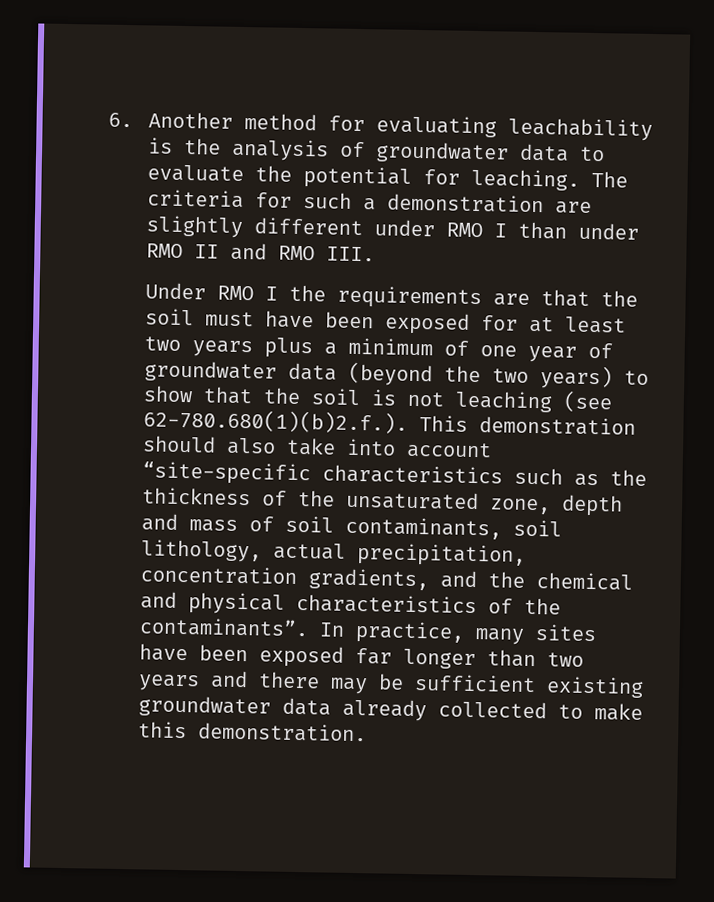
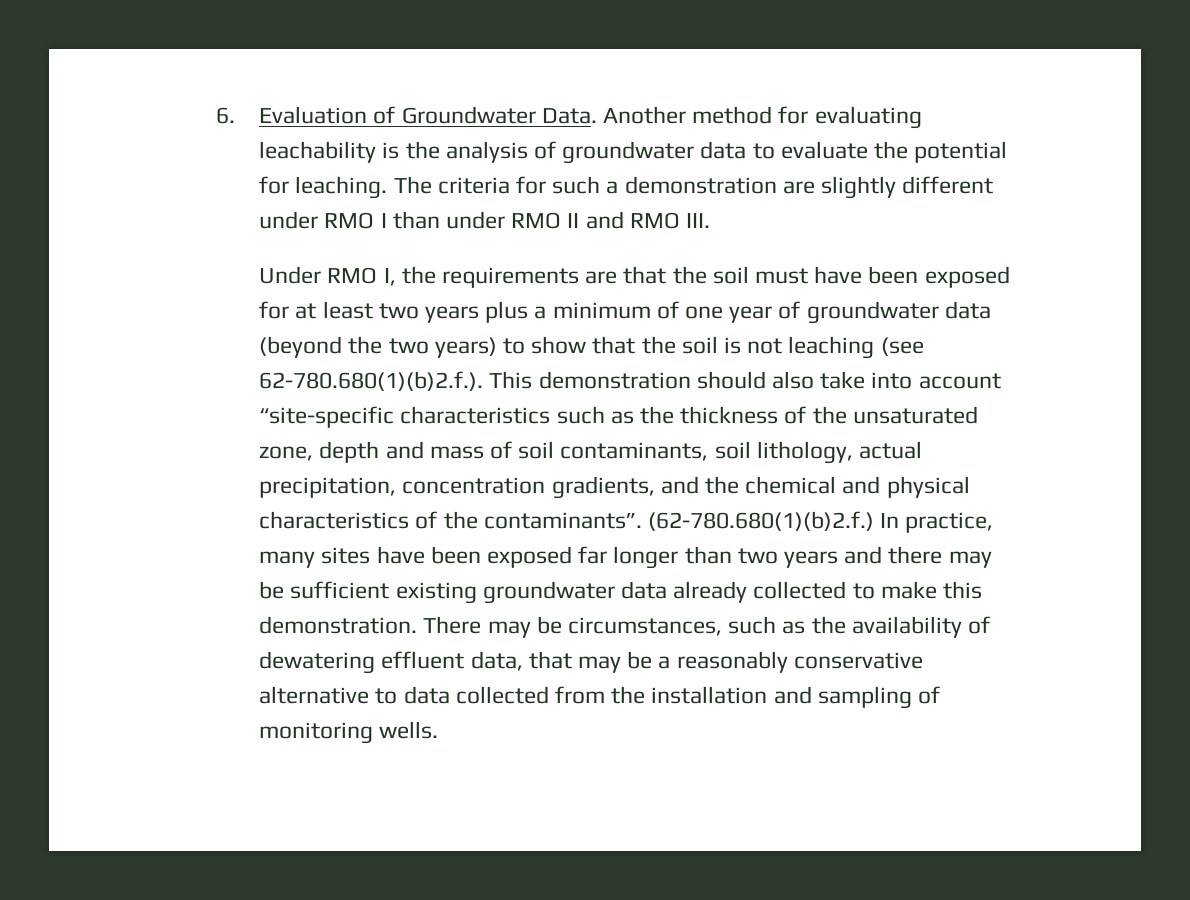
- 6. Another method for evaluating leachability is the analysis of groundwater data to evaluate the potential for leaching.
+ 6. Evaluation of Groundwater Data. Another method for evaluating leachability is the analysis of groundwater data to evaluate the potential for leaching.
- Under RMO I the requirements are that the soil must have been exposed for at least two years plus a minimum of one year of groundwater data (beyond the two years) to show that the soil is not leaching (see 62-780.680(1)(b)2.f.). This demonstration should also take into account “site-specific characteristics such as the thickness of the unsaturated zone, depth and mass of soil contaminants, soil lithology, actual precipitation, concentration gradients, and the chemical and physical characteristics of the contaminants”.
+ Under RMO I, the requirements are that the soil must have been exposed for at least two years plus a minimum of one year of groundwater data (beyond the two years) to show that the soil is not leaching (see 62-780.680(1)(b)2.f.). This demonstration should also take into account “site-specific characteristics such as the thickness of the unsaturated zone, depth and mass of soil contaminants, soil lithology, actual precipitation, concentration gradients, and the chemical and physical characteristics of the contaminants”.
- In practice, many sites have been exposed far longer than two years and there may be sufficient existing groundwater data already collected to make this demonstration.
+ (62-780.680(1)(b)2.f.) In practice, many sites have been exposed far longer than two years and there may be sufficient existing groundwater data already collected to make this demonstration.
+ There may be circumstances, such as the availability of dewatering effluent data, that may be a reasonably conservative alternative to data collected from the installation and sampling of monitoring wells.

